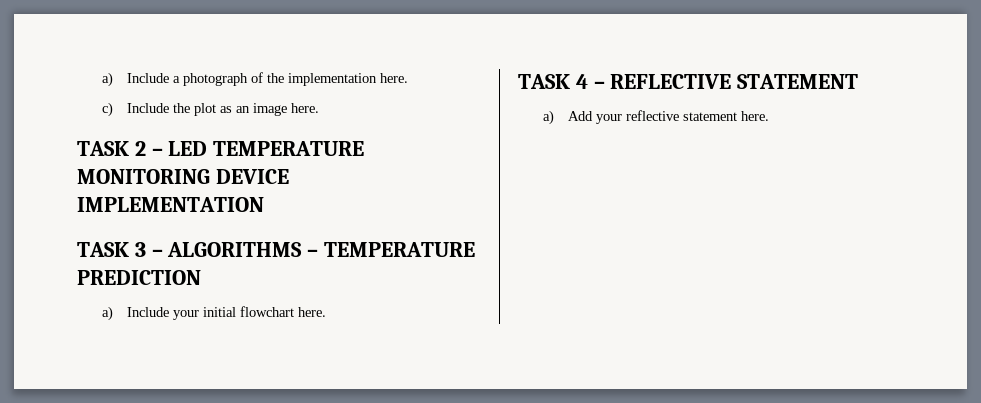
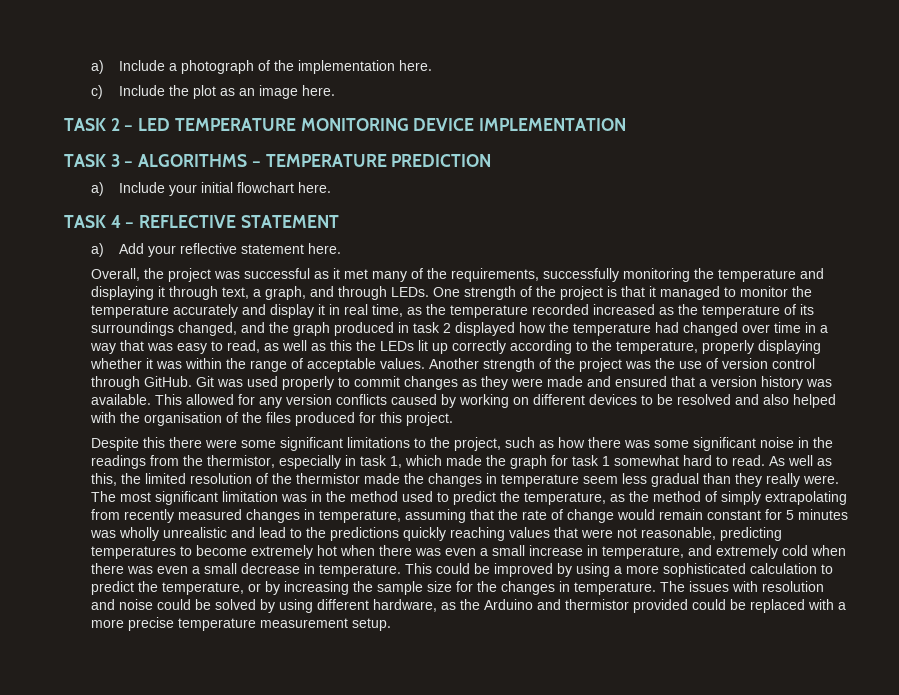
+ Overall, the project was successful as it met many of the requirements, successfully monitoring the temperature and displaying it through text, a graph, and through LEDs. One strength of the project is that it managed to monitor the temperature accurately and display it in real time, as the temperature recorded increased as the temperature of its surroundings changed, and the graph produced in task 2 displayed how the temperature had changed over time in a way that was easy to read, as well as this the LEDs lit up correctly according to the temperature, properly displaying whether it was within the range of acceptable values. Another strength of the project was the use of version control through GitHub. Git was used properly to commit changes as they were made and ensured that a version history was available. This allowed for any version conflicts caused by working on different devices to be resolved and also helped with the organisation of the files produced for this project.
+ Despite this there were some significant limitations to the project, such as how there was some significant noise in the readings from the thermistor, especially in task 1, which made the graph for task 1 somewhat hard to read. As well as this, the limited resolution of the thermistor made the changes in temperature seem less gradual than they really were. The most significant limitation was in the method used to predict the temperature, as the method of simply extrapolating from recently measured changes in temperature, assuming that the rate of change would remain constant for 5 minutes was wholly unrealistic and lead to the predictions quickly reaching values that were not reasonable, predicting temperatures to become extremely hot when there was even a small increase in temperature, and extremely cold when there was even a small decrease in temperature. This could be improved by using a more sophisticated calculation to predict the temperature, or by increasing the sample size for the changes in temperature. The issues with resolution and noise could be solved by using different hardware, as the Arduino and thermistor provided could be replaced with a more precise temperature measurement setup.

